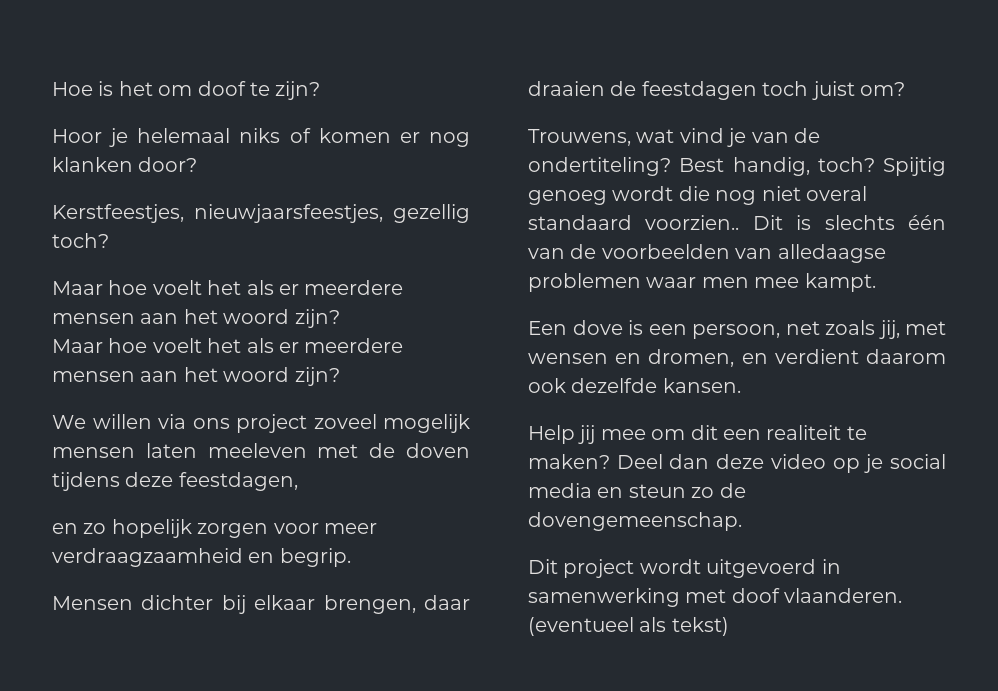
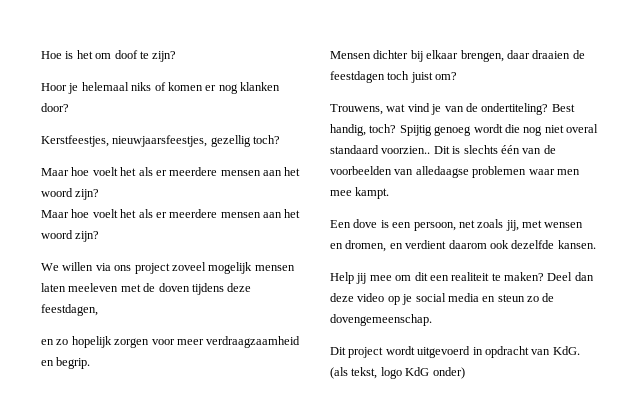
- Dit project wordt uitgevoerd in samenwerking met doof vlaanderen. (eventueel als tekst)
+ Dit project wordt uitgevoerd in opdracht van KdG. (als tekst, logo KdG onder)

